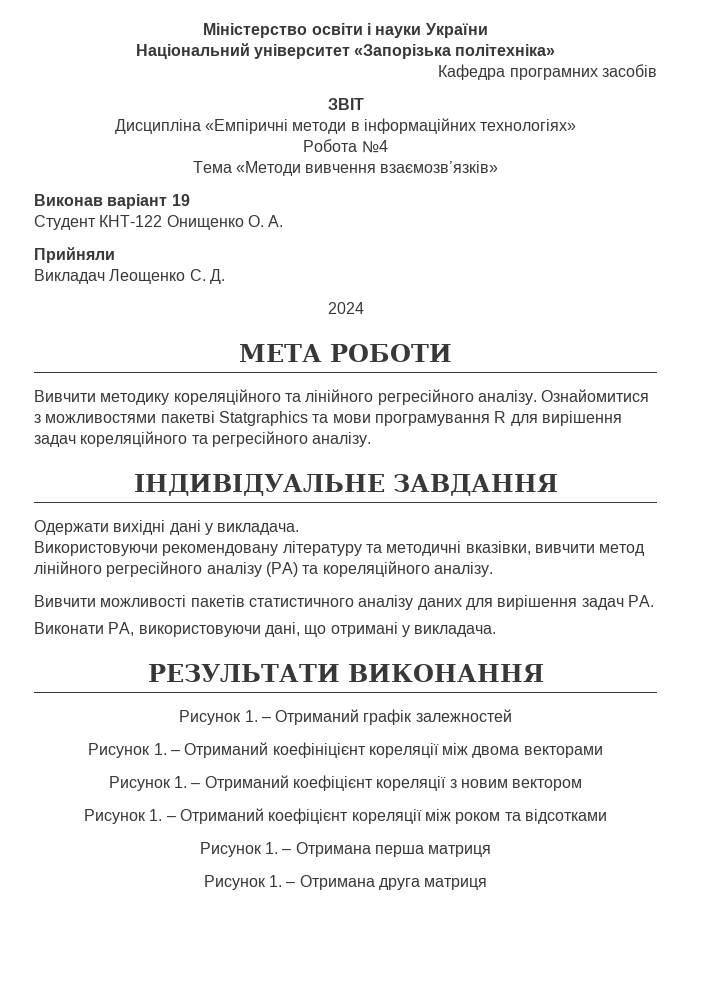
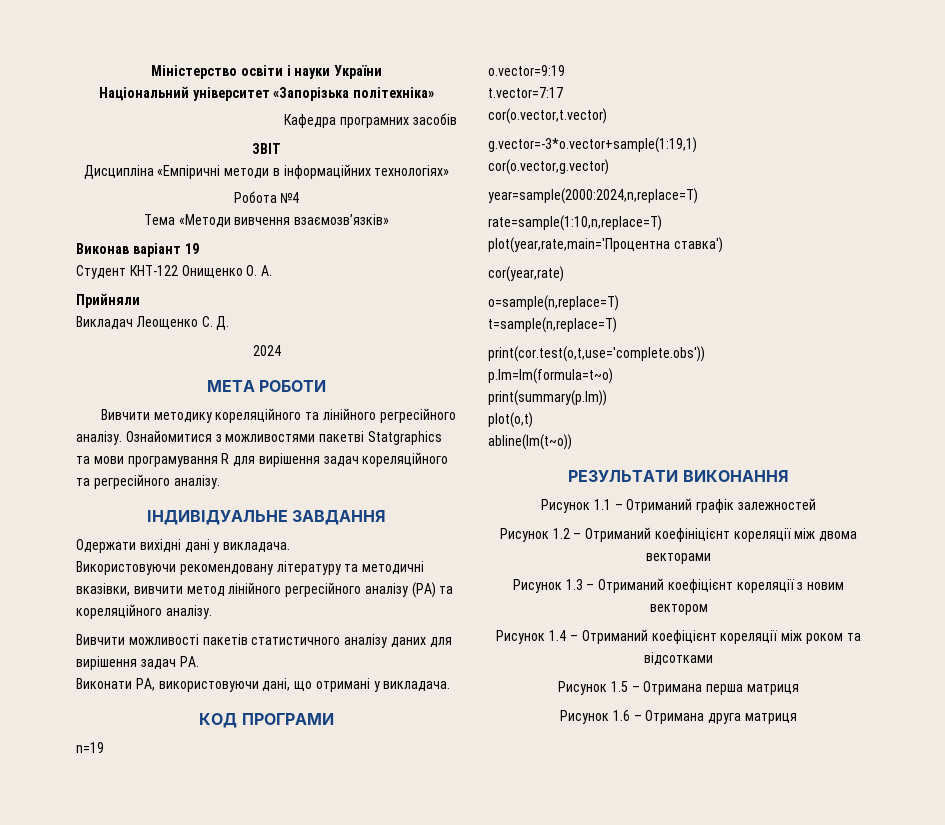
+ КОД ПРОГРАМИ
+ n=19
+ o.vector=9:19
+ t.vector=7:17
+ cor(o.vector,t.vector)
+ g.vector=-3*o.vector+sample(1:19,1)
+ cor(o.vector,g.vector)
+ year=sample(2000:2024,n,replace=T)
+ rate=sample(1:10,n,replace=T)
+ plot(year,rate,main='Процентна ставка')
+ cor(year,rate)
+ o=sample(n,replace=T)
+ t=sample(n,replace=T)
+ print(cor.test(o,t,use='complete.obs'))
+ p.lm=lm(formula=t~o)
+ print(summary(p.lm))
+ plot(o,t)
+ abline(lm(t~o))
- Рисунок 1. – Отриманий графік залежностей
+ Рисунок 1.1 – Отриманий графік залежностей
- Рисунок 1. – Отриманий коефініцієнт кореляції між двома векторами
+ Рисунок 1.2 – Отриманий коефініцієнт кореляції між двома векторами
- Рисунок 1. – Отриманий коефіцієнт кореляції з новим вектором
+ Рисунок 1.3 – Отриманий коефіцієнт кореляції з новим вектором
- Рисунок 1. – Отриманий коефіцієнт кореляції між роком та відсотками
+ Рисунок 1.4 – Отриманий коефіцієнт кореляції між роком та відсотками
- Рисунок 1. – Отримана перша матриця
+ Рисунок 1.5 – Отримана перша матриця
- Рисунок 1. – Отримана друга матриця
+ Рисунок 1.6 – Отримана друга матриця

